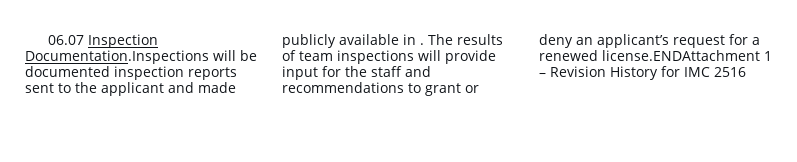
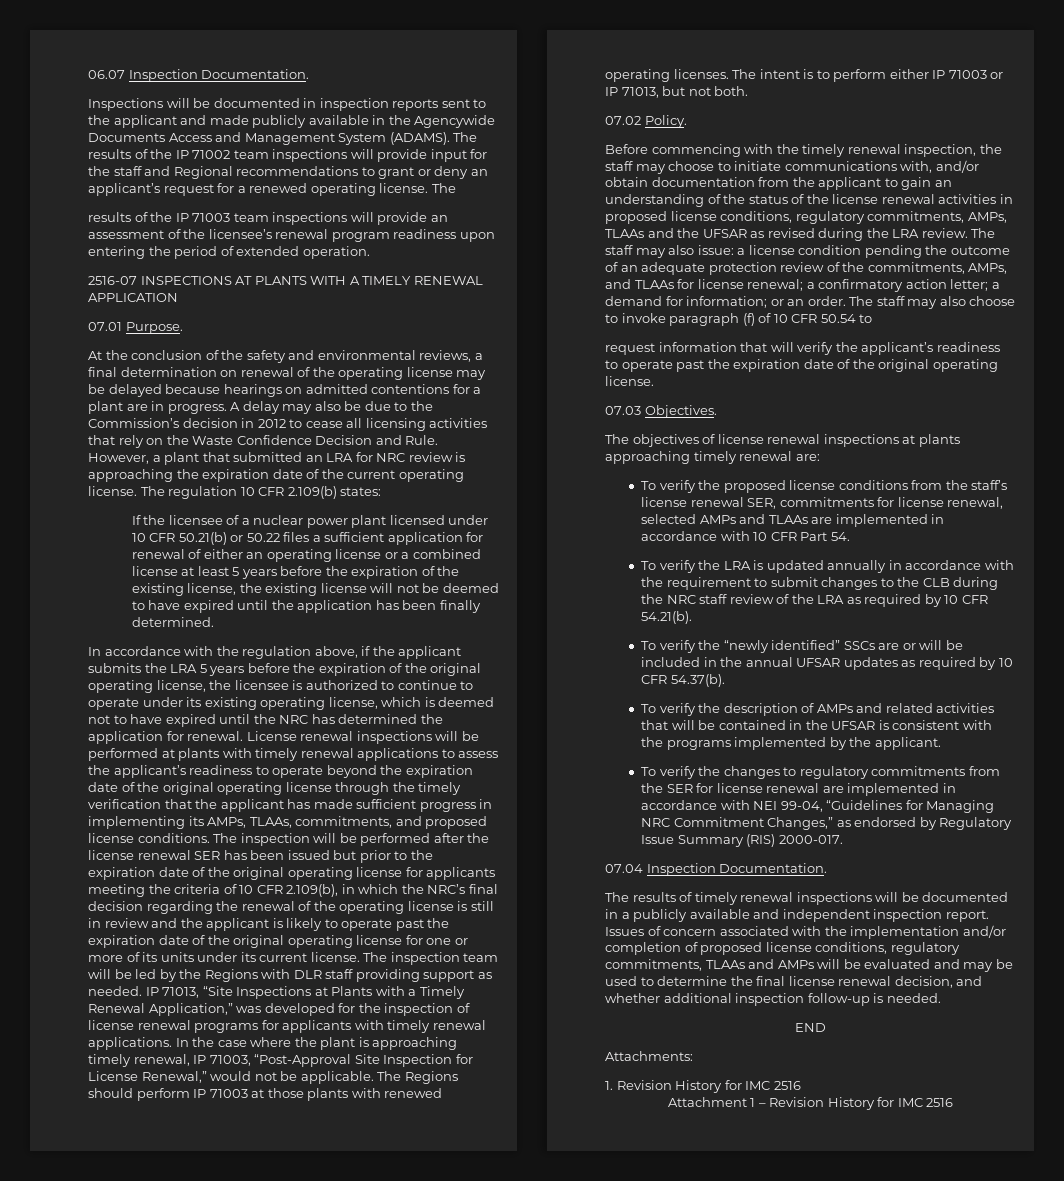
- 06.07 Inspection Documentation.Inspections will be documented inspection reports sent to the applicant and made publicly available in . The results of team inspections will provide input for the staff and recommendations to grant or deny an applicant’s request for a renewed license.ENDAttachment 1 – Revision History for IMC 2516
+ 06.07 Inspection Documentation.
+ Inspections will be documented in inspection reports sent to the applicant and made publicly available in the Agencywide Documents Access and Management System (ADAMS). The results of the IP 71002 team inspections will provide input for the staff and Regional recommendations to grant or deny an applicant’s request for a renewed operating license. The
+ results of the IP 71003 team inspections will provide an assessment of the licensee’s renewal program readiness upon entering the period of extended operation.
+ 2516-07 INSPECTIONS AT PLANTS WITH A TIMELY RENEWAL APPLICATION
+ 07.01 Purpose.
+ At the conclusion of the safety and environmental reviews, a final determination on renewal of the operating license may be delayed because hearings on admitted contentions for a plant are in progress. A delay may also be due to the Commission’s decision in 2012 to cease all licensing activities that rely on the Waste Confidence Decision and Rule. However, a plant that submitted an LRA for NRC review is approaching the expiration date of the current operating license. The regulation 10 CFR 2.109(b) states:
+ If the licensee of a nuclear power plant licensed under 10 CFR 50.21(b) or 50.22 files a sufficient application for renewal of either an operating license or a combined license at least 5 years before the expiration of the existing license, the existing license will not be deemed to have expired until the application has been finally determined.
+ In accordance with the regulation above, if the applicant submits the LRA 5 years before the expiration of the original operating license, the licensee is authorized to continue to operate under its existing operating license, which is deemed not to have expired until the NRC has determined the application for renewal. License renewal inspections will be performed at plants with timely renewal applications to assess the applicant’s readiness to operate beyond the expiration date of the original operating license through the timely verification that the applicant has made sufficient progress in implementing its AMPs, TLAAs, commitments, and proposed license conditions. The inspection will be performed after the license renewal SER has been issued but prior to the expiration date of the original operating license for applicants meeting the criteria of 10 CFR 2.109(b), in which the NRC’s final decision regarding the renewal of the operating license is still in review and the applicant is likely to operate past the expiration date of the original operating license for one or more of its units under its current license. The inspection team will be led by the Regions with DLR staff providing support as needed. IP 71013, “Site Inspections at Plants with a Timely Renewal Application,” was developed for the inspection of license renewal programs for applicants with timely renewal applications. In the case where the plant is approaching timely renewal, IP 71003, “Post-Approval Site Inspection for License Renewal,” would not be applicable. The Regions should perform IP 71003 at those plants with renewed operating licenses. The intent is to perform either IP 71003 or IP 71013, but not both.
+ 07.02 Policy.
+ Before commencing with the timely renewal inspection, the staff may choose to initiate communications with, and/or obtain documentation from the applicant to gain an understanding of the status of the license renewal activities in proposed license conditions, regulatory commitments, AMPs, TLAAs and the UFSAR as revised during the LRA review. The staff may also issue: a license condition pending the outcome of an adequate protection review of the commitments, AMPs, and TLAAs for license renewal; a confirmatory action letter; a demand for information; or an order. The staff may also choose to invoke paragraph (f) of 10 CFR 50.54 to
+ request information that will verify the applicant’s readiness to operate past the expiration date of the original operating license.
+ 07.03 Objectives.
+ The objectives of license renewal inspections at plants approaching timely renewal are:
+ To verify the proposed license conditions from the staff’s license renewal SER, commitments for license renewal, selected AMPs and TLAAs are implemented in accordance with 10 CFR Part 54.
+ To verify the LRA is updated annually in accordance with the requirement to submit changes to the CLB during the NRC staff review of the LRA as required by 10 CFR 54.21(b).
+ To verify the “newly identified” SSCs are or will be included in the annual UFSAR updates as required by 10 CFR 54.37(b).
+ To verify the description of AMPs and related activities that will be contained in the UFSAR is consistent with the programs implemented by the applicant.
+ To verify the changes to regulatory commitments from the SER for license renewal are implemented in accordance with NEI 99-04, “Guidelines for Managing NRC Commitment Changes,” as endorsed by Regulatory Issue Summary (RIS) 2000-017.
+ 07.04 Inspection Documentation.
+ The results of timely renewal inspections will be documented in a publicly available and independent inspection report. Issues of concern associated with the implementation and/or completion of proposed license conditions, regulatory commitments, TLAAs and AMPs will be evaluated and may be used to determine the final license renewal decision, and whether additional inspection follow-up is needed.
+ END
+ Attachments:
+ 1. Revision History for IMC 2516
+ Attachment 1 – Revision History for IMC 2516

